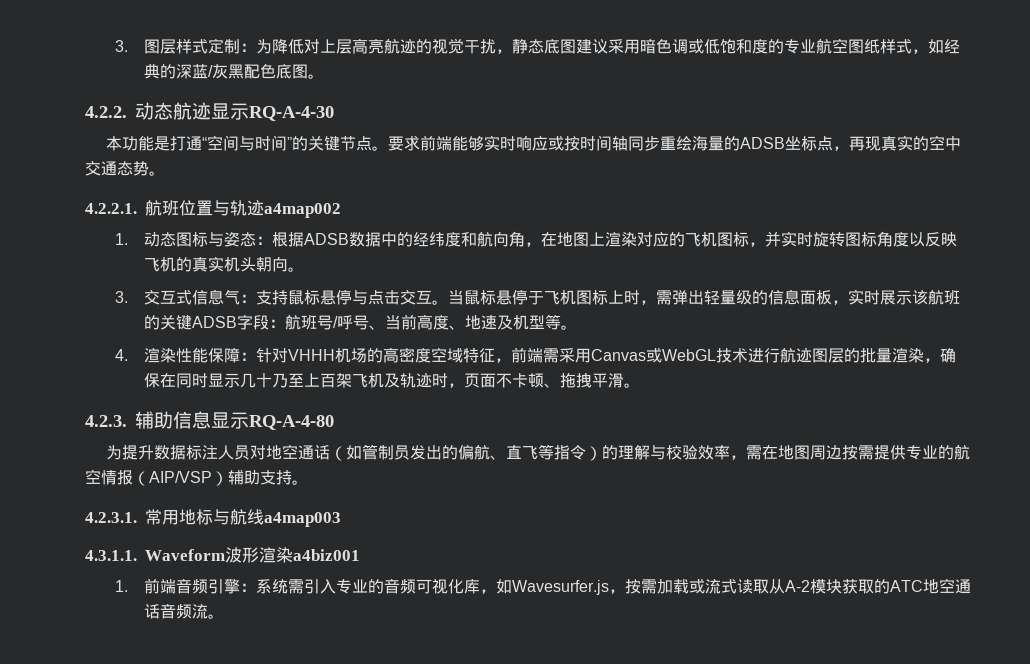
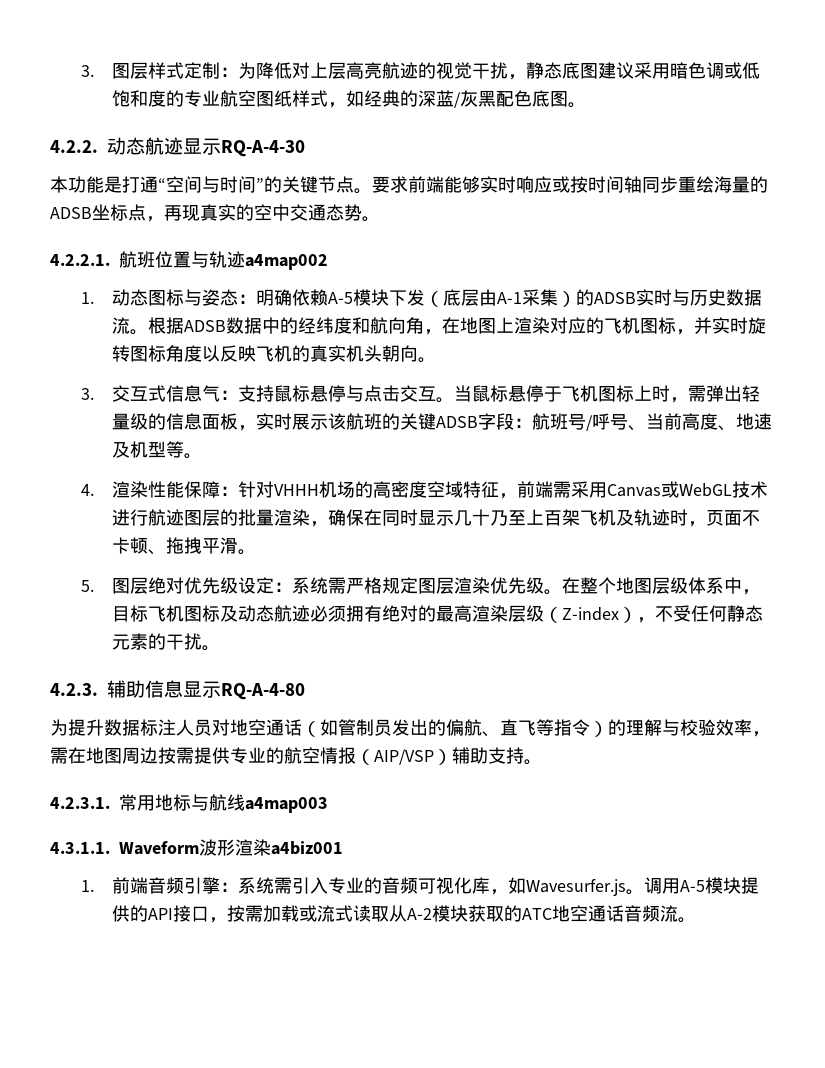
- 1.动态图标与姿态：根据ADSB数据中的经纬度和航向角，在地图上渲染对应的飞机图标，并实时旋转图标角度以反映飞机的真实机头朝向。
+ 1.动态图标与姿态：明确依赖A-5模块下发（底层由A-1采集）的ADSB实时与历史数据流。根据ADSB数据中的经纬度和航向角，在地图上渲染对应的飞机图标，并实时旋转图标角度以反映飞机的真实机头朝向。
+ 5.图层绝对优先级设定：系统需严格规定图层渲染优先级。在整个地图层级体系中，目标飞机图标及动态航迹必须拥有绝对的最高渲染层级（Z-index），不受任何静态元素的干扰。
- 1.前端音频引擎：系统需引入专业的音频可视化库，如Wavesurfer.js，按需加载或流式读取从A-2模块获取的ATC地空通话音频流。
+ 1.前端音频引擎：系统需引入专业的音频可视化库，如Wavesurfer.js。调用A-5模块提供的API接口，按需加载或流式读取从A-2模块获取的ATC地空通话音频流。

